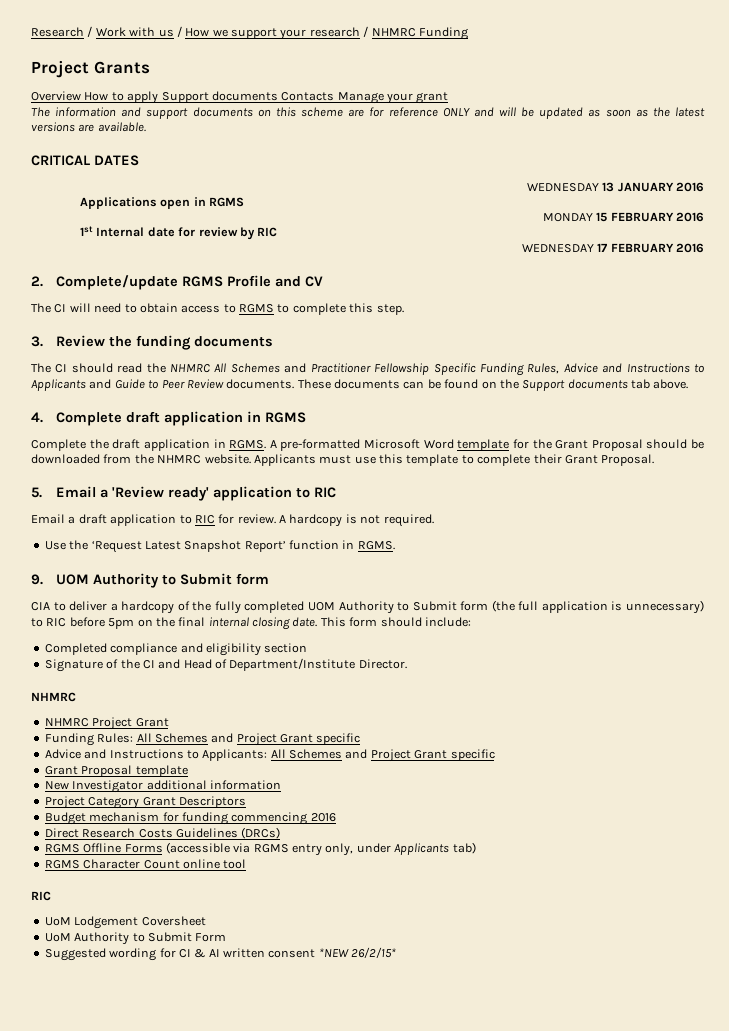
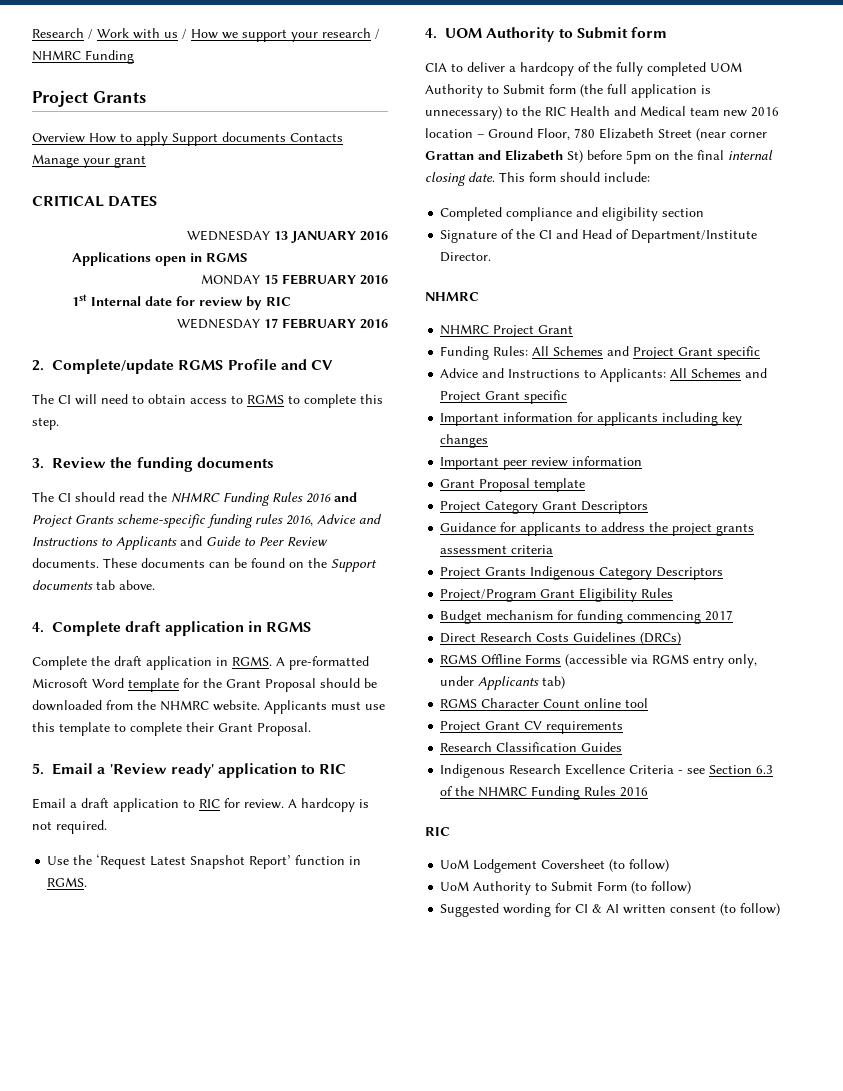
- The information and support documents on this scheme are for reference ONLY and will be updated as soon as the latest versions are available.
- The CI should read the NHMRC All Schemes and Practitioner Fellowship Specific Funding Rules, Advice and Instructions to Applicants and Guide to Peer Review documents.
+ The CI should read the NHMRC Funding Rules 2016 and Project Grants scheme-specific funding rules 2016, Advice and Instructions to Applicants and Guide to Peer Review documents.
- 9. UOM Authority to Submit form
+ 4. UOM Authority to Submit form
- CIA to deliver a hardcopy of the fully completed UOM Authority to Submit form (the full application is unnecessary) to RIC before 5pm on the final internal closing date.
+ CIA to deliver a hardcopy of the fully completed UOM Authority to Submit form (the full application is unnecessary) to the RIC Health and Medical team new 2016 location – Ground Floor, 780 Elizabeth Street (near corner Grattan and Elizabeth St) before 5pm on the final internal closing date.
+ Important information for applicants including key changes
+ Important peer review information
- New Investigator additional information
+ Guidance for applicants to address the project grants assessment criteria
+ Project Grants Indigenous Category Descriptors
+ Project/Program Grant Eligibility Rules
- Budget mechanism for funding commencing 2016
+ Budget mechanism for funding commencing 2017
+ Project Grant CV requirements
+ Research Classification Guides
+ Indigenous Research Excellence Criteria - see Section 6.3 of the NHMRC Funding Rules 2016
- UoM Lodgement Coversheet
+ UoM Lodgement Coversheet (to follow)
- UoM Authority to Submit Form
+ UoM Authority to Submit Form (to follow)
- Suggested wording for CI & AI written consent *NEW 26/2/15*
+ Suggested wording for CI & AI written consent (to follow)

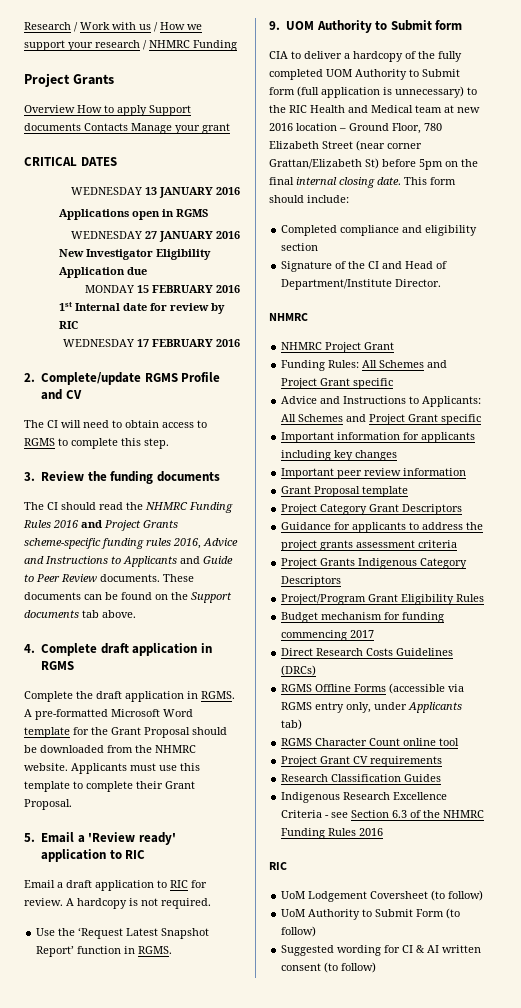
+ WEDNESDAY 27 JANUARY 2016
+ New Investigator Eligibility Application due
- 4. UOM Authority to Submit form
+ 9. UOM Authority to Submit form
- CIA to deliver a hardcopy of the fully completed UOM Authority to Submit form (the full application is unnecessary) to the RIC Health and Medical team new 2016 location – Ground Floor, 780 Elizabeth Street (near corner Grattan and Elizabeth St) before 5pm on the final internal closing date.
+ CIA to deliver a hardcopy of the fully completed UOM Authority to Submit form (full application is unnecessary) to the RIC Health and Medical team at new 2016 location – Ground Floor, 780 Elizabeth Street (near corner Grattan/Elizabeth St) before 5pm on the final internal closing date.

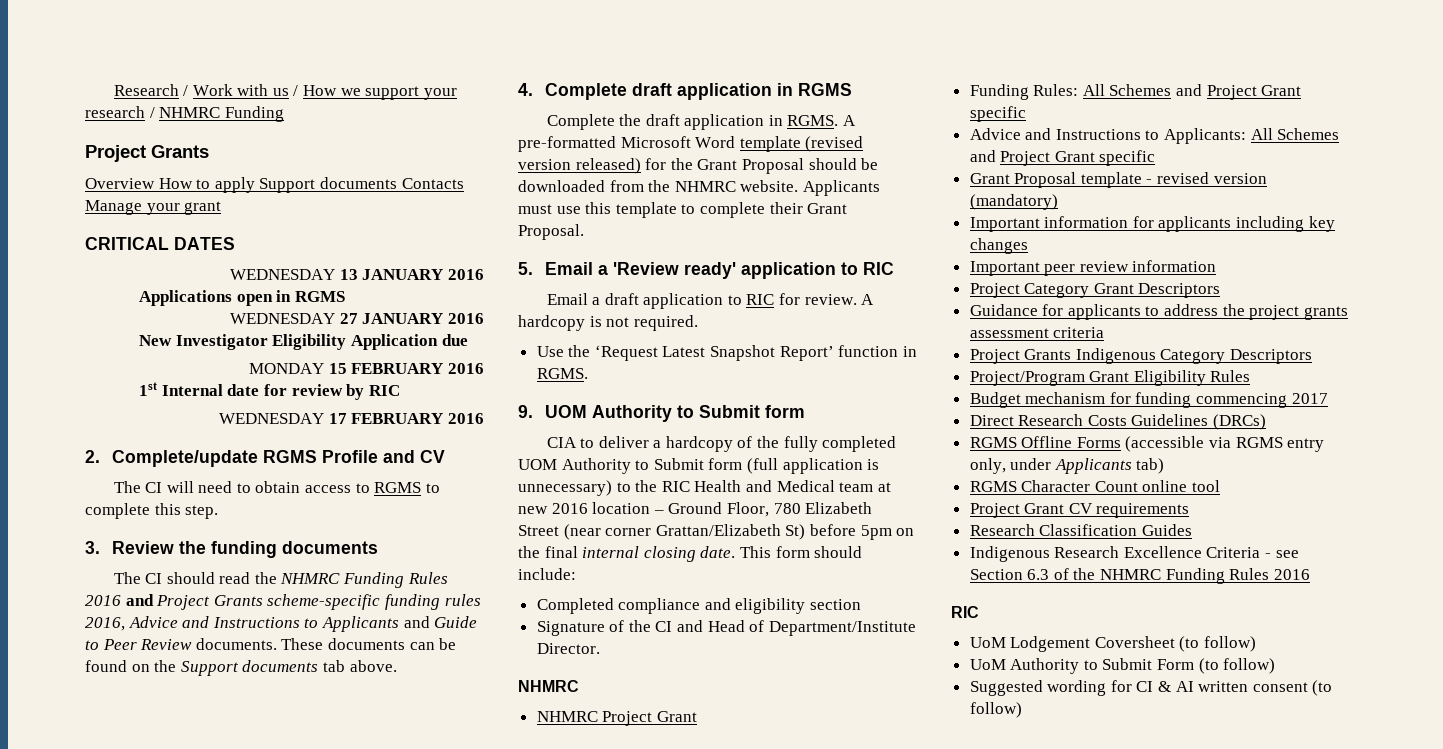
- A pre-formatted Microsoft Word template for the Grant Proposal should be downloaded from the NHMRC website.
+ A pre-formatted Microsoft Word template (revised version released) for the Grant Proposal should be downloaded from the NHMRC website.
+ Grant Proposal template - revised version (mandatory)
- Grant Proposal template

